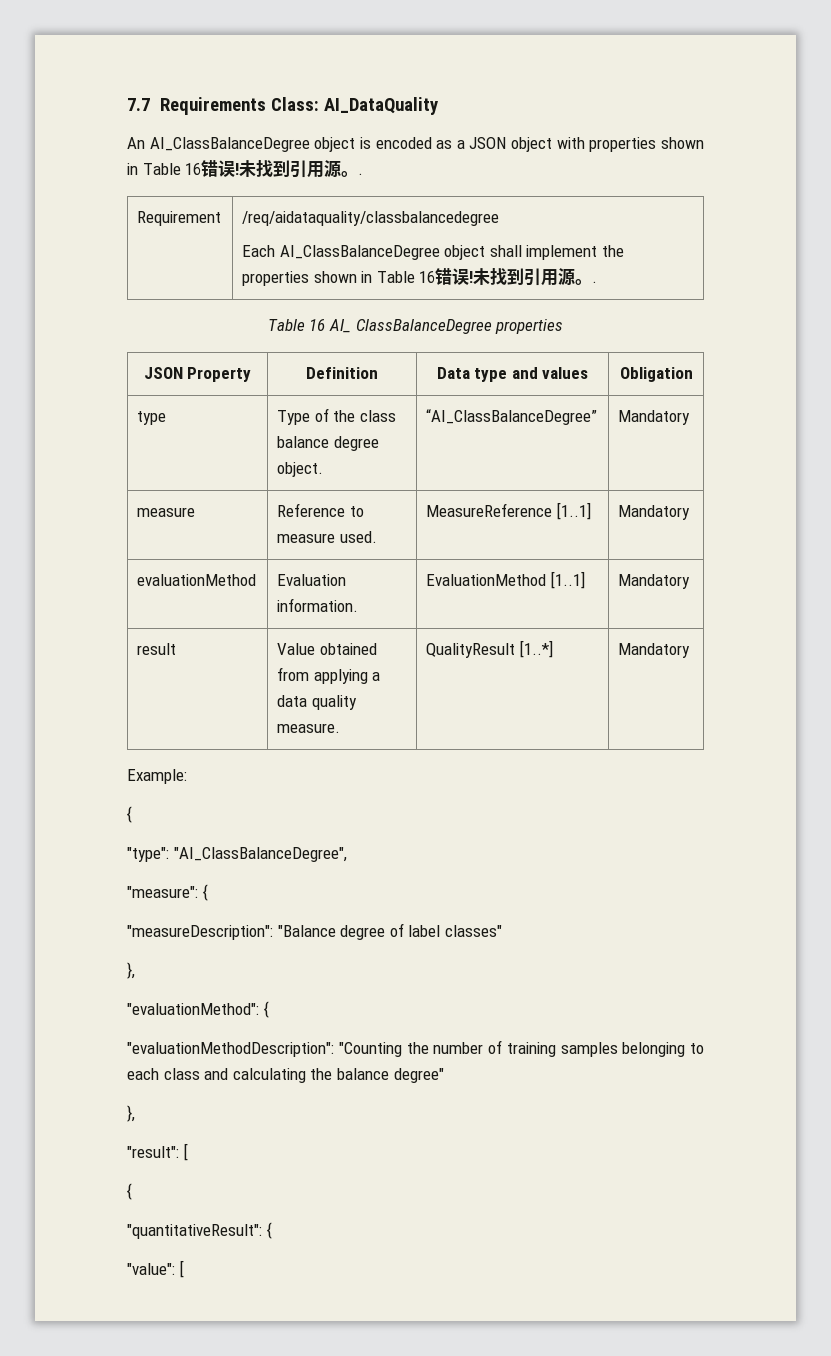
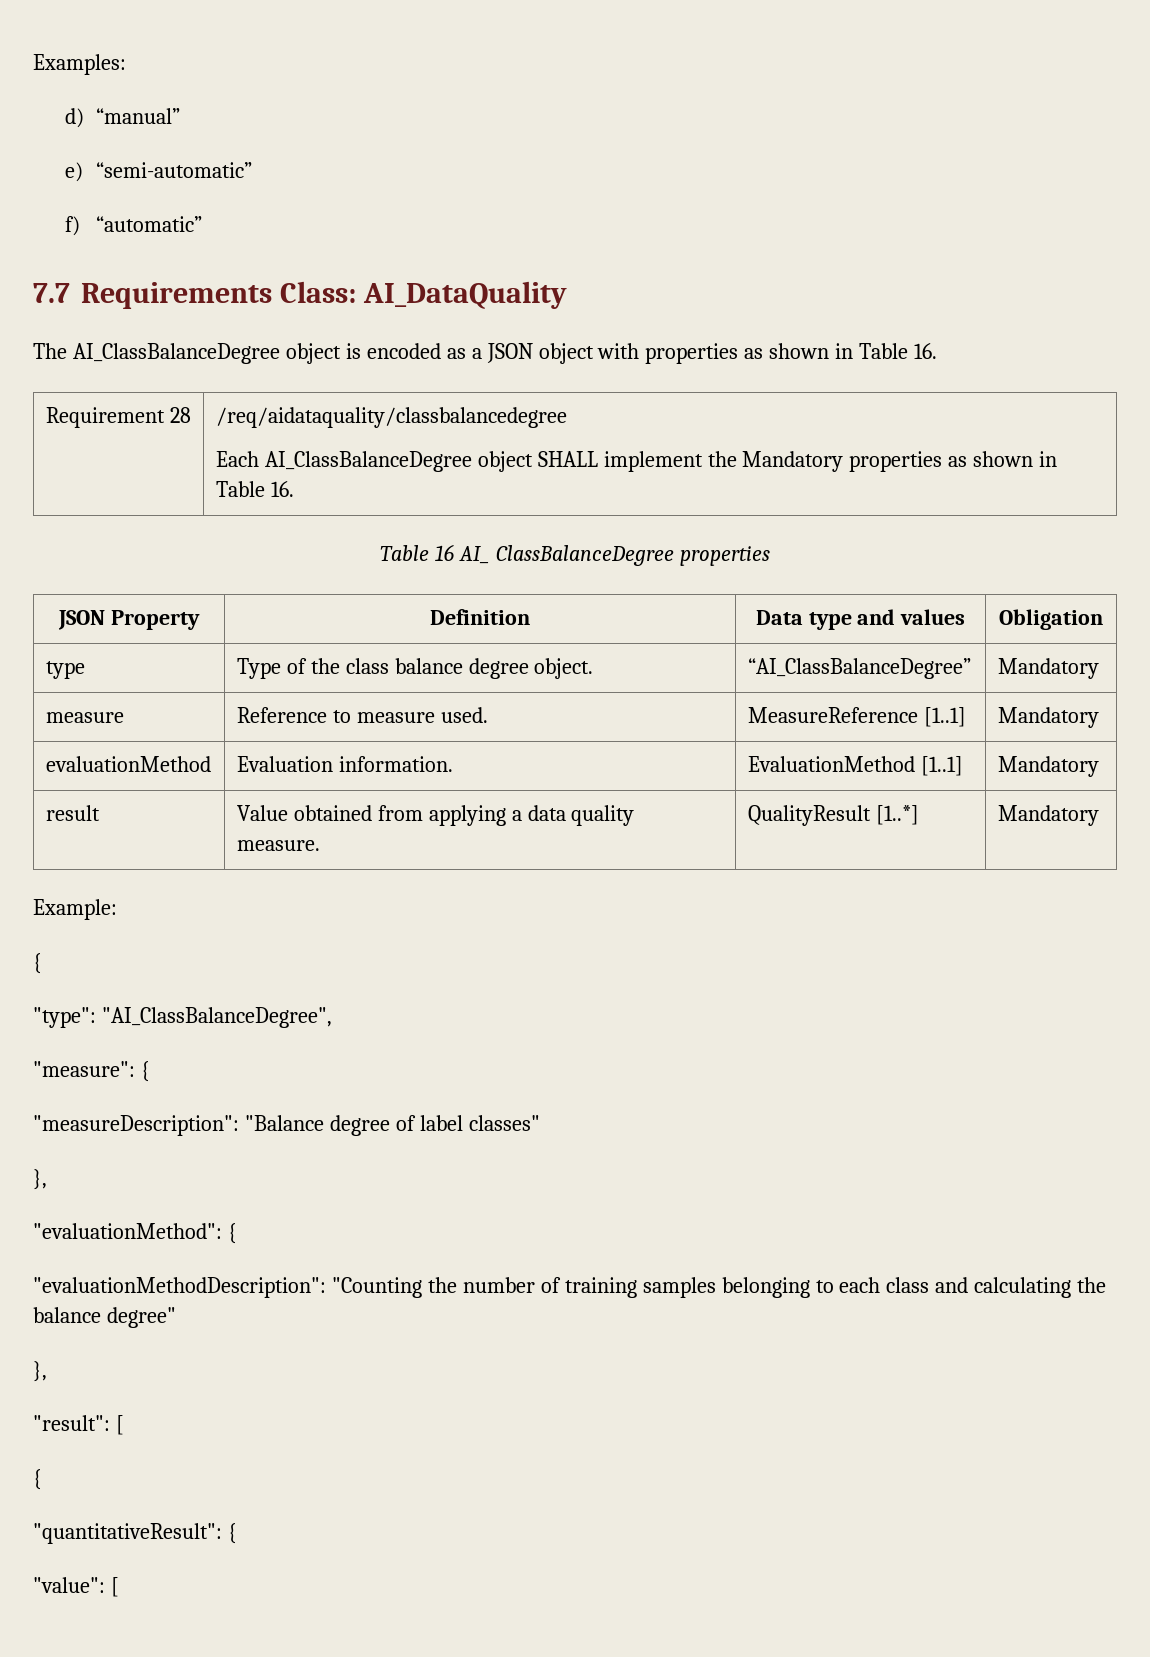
+ Examples:
+ d) “manual”
+ e) “semi-automatic”
+ f) “automatic”
- An AI_ClassBalanceDegree object is encoded as a JSON object with properties shown in Table 16错误!未找到引用源。.
+ The AI_ClassBalanceDegree object is encoded as a JSON object with properties as shown in Table 16.
- Requirement | /req/aidataquality/classbalancedegree
- Each AI_ClassBalanceDegree object shall implement the properties shown in Table 16错误!未找到引用源。.
+ Requirement 28 | /req/aidataquality/classbalancedegree
+ Each AI_ClassBalanceDegree object SHALL implement the Mandatory properties as shown in Table 16.

